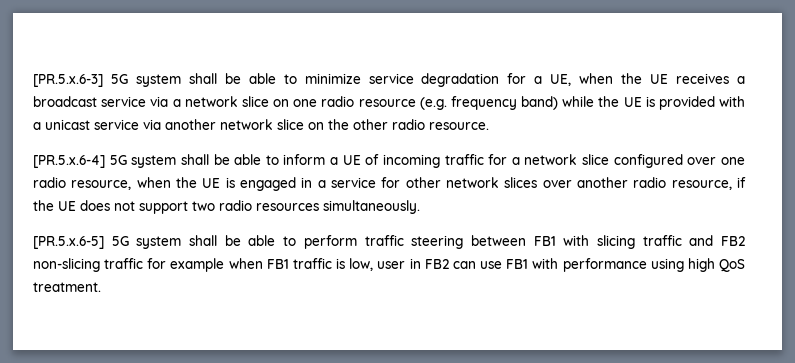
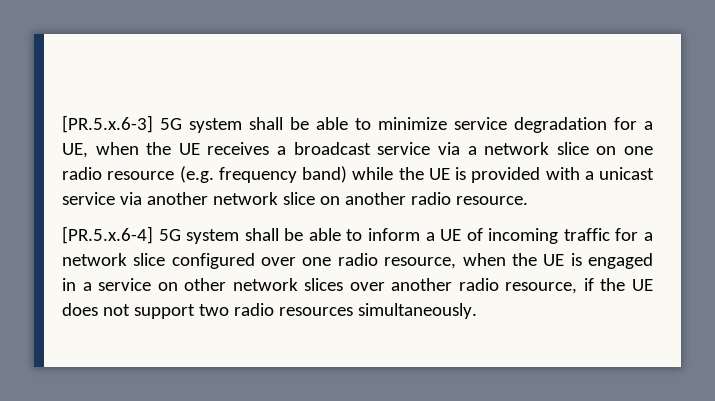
- [PR.5.x.6-3] 5G system shall be able to minimize service degradation for a UE, when the UE receives a broadcast service via a network slice on one radio resource (e.g. frequency band) while the UE is provided with a unicast service via another network slice on the other radio resource.
+ [PR.5.x.6-3] 5G system shall be able to minimize service degradation for a UE, when the UE receives a broadcast service via a network slice on one radio resource (e.g. frequency band) while the UE is provided with a unicast service via another network slice on another radio resource.
- [PR.5.x.6-4] 5G system shall be able to inform a UE of incoming traffic for a network slice configured over one radio resource, when the UE is engaged in a service for other network slices over another radio resource, if the UE does not support two radio resources simultaneously.
+ [PR.5.x.6-4] 5G system shall be able to inform a UE of incoming traffic for a network slice configured over one radio resource, when the UE is engaged in a service on other network slices over another radio resource, if the UE does not support two radio resources simultaneously.
- [PR.5.x.6-5] 5G system shall be able to perform traffic steering between FB1 with slicing traffic and FB2 non-slicing traffic for example when FB1 traffic is low, user in FB2 can use FB1 with performance using high QoS treatment.

